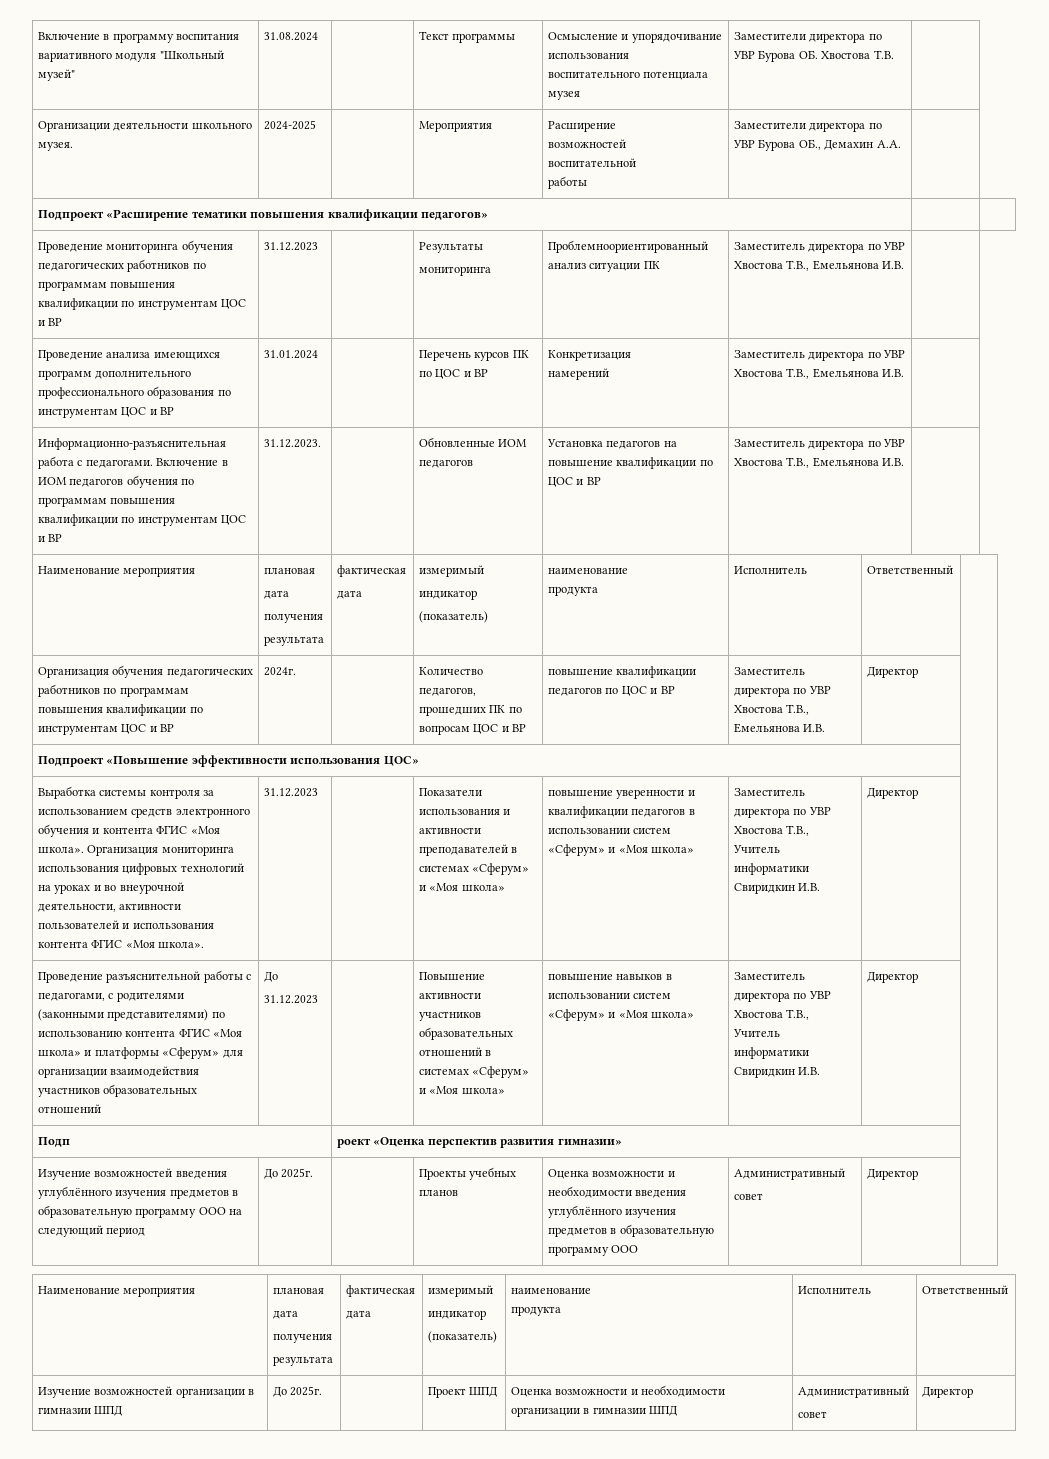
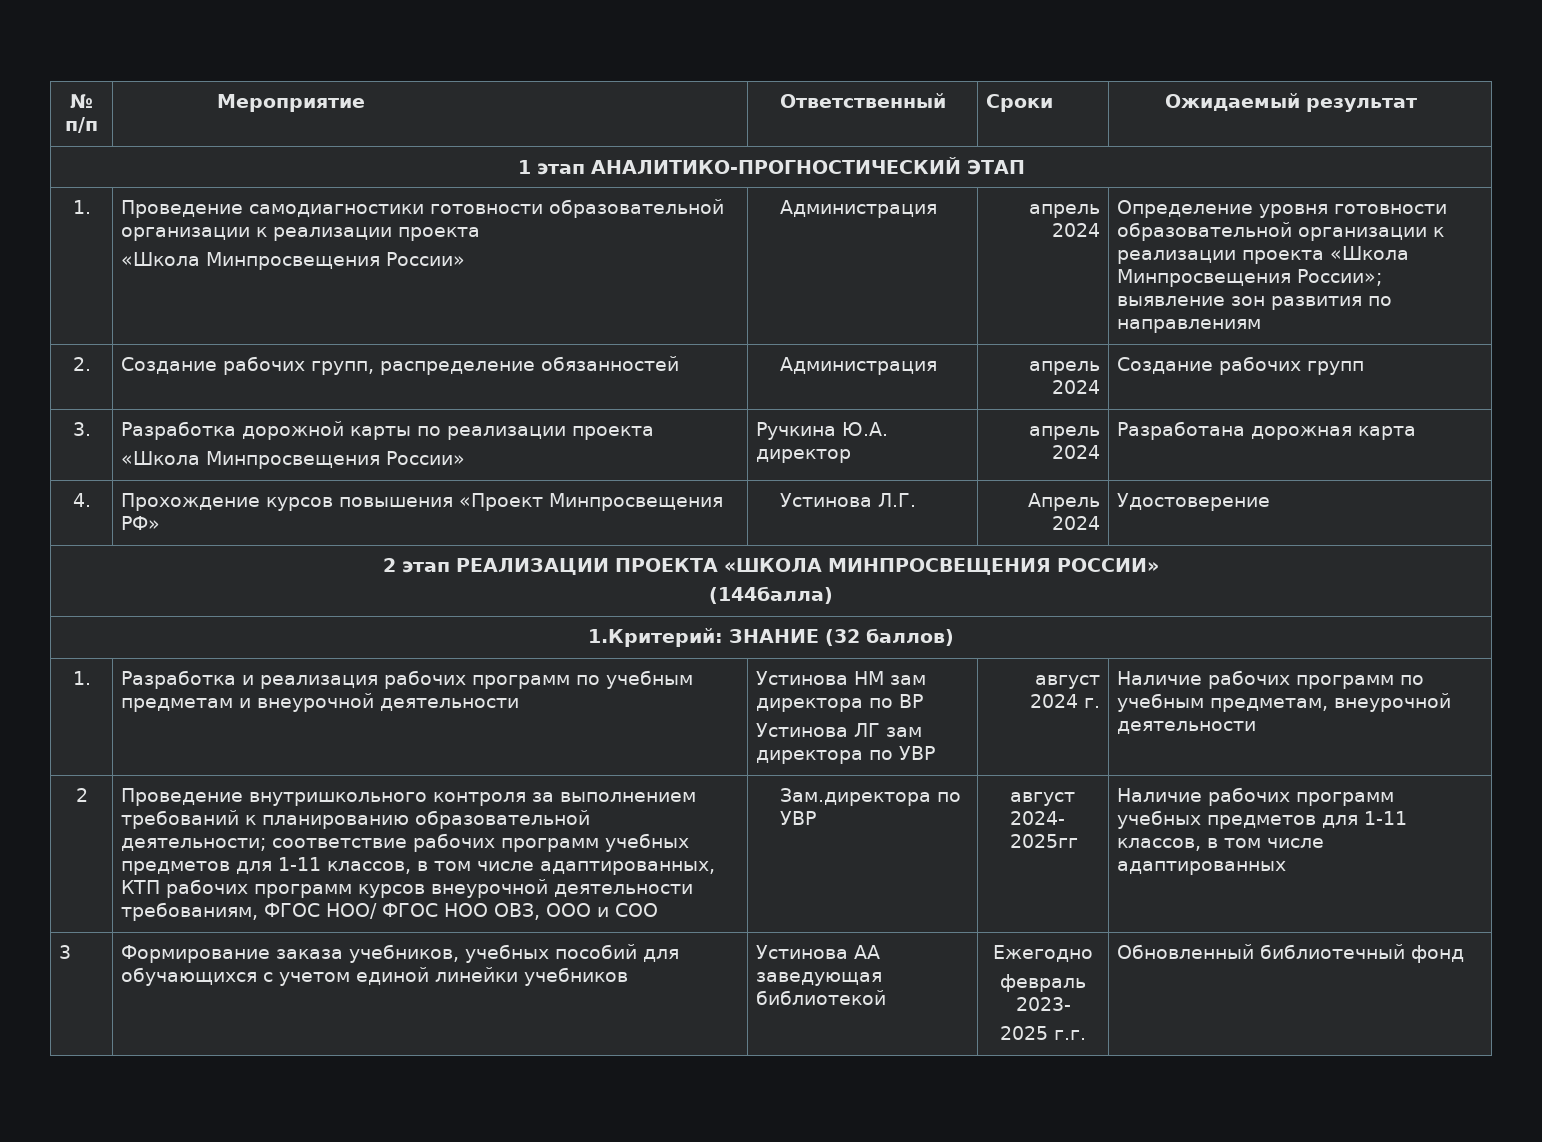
- Включение в программу воспитания вариативного модуля "Школьный музей" | 31.08.2024 | | Текст программы | Осмысление и упорядочивание использования воспитательного потенциала музея | Заместители директора по УВР Бурова ОБ. Хвостова Т.В. |
- Организации деятельности школьного музея. | 2024-2025 | | Мероприятия | Расширение
- возможностей
- воспитательной
- работы | Заместители директора по УВР Бурова ОБ., Демахин А.А. |
- Подпроект «Расширение тематики повышения квалификации педагогов» | |
- Проведение мониторинга обучения педагогических работников по программам повышения квалификации по инструментам ЦОС и ВР | 31.12.2023 | | Результаты
- мониторинга | Проблемноориентированный анализ ситуации ПК | Заместитель директора по УВР Хвостова Т.В., Емельянова И.В. |
- Проведение анализа имеющихся программ дополнительного профессионального образования по инструментам ЦОС и ВР | 31.01.2024 | | Перечень курсов ПК по ЦОС и ВР | Конкретизация
- намерений | Заместитель директора по УВР Хвостова Т.В., Емельянова И.В. |
- Информационно-разъяснительная работа с педагогами. Включение в ИОМ педагогов обучения по программам повышения квалификации по инструментам ЦОС и ВР | 31.12.2023. | | Обновленные ИОМ педагогов | Установка педагогов на повышение квалификации по ЦОС и ВР | Заместитель директора по УВР Хвостова Т.В., Емельянова И.В. |
- Наименование мероприятия | плановая
- дата
- получения
- результата | фактическая
- дата | измеримый
- индикатор
- (показатель) | наименование
- продукта | Исполнитель | Ответственный |
- Организация обучения педагогических работников по программам повышения квалификации по инструментам ЦОС и ВР | 2024г. | | Количество педагогов, прошедших ПК по вопросам ЦОС и ВР | повышение квалификации педагогов по ЦОС и ВР | Заместитель директора по УВР Хвостова Т.В., Емельянова И.В. | Директор |
- Подпроект «Повышение эффективности использования ЦОС» |
- Выработка системы контроля за использованием средств электронного обучения и контента ФГИС «Моя школа». Организация мониторинга использования цифровых технологий на уроках и во внеурочной деятельности, активности пользователей и использования контента ФГИС «Моя школа». | 31.12.2023 | | Показатели использования и активности преподавателей в системах «Сферум» и «Моя школа» | повышение уверенности и квалификации педагогов в использовании систем «Сферум» и «Моя школа» | Заместитель директора по УВР Хвостова Т.В., Учитель информатики Свиридкин И.В. | Директор |
- Проведение разъяснительной работы с педагогами, с родителями (законными представителями) по использованию контента ФГИС «Моя школа» и платформы «Сферум» для организации взаимодействия участников образовательных отношений | До
- 31.12.2023 | | Повышение активности участников образовательных отношений в системах «Сферум» и «Моя школа» | повышение навыков в использовании систем «Сферум» и «Моя школа» | Заместитель директора по УВР Хвостова Т.В., Учитель информатики Свиридкин И.В. | Директор |
- Подп | роект «Оценка перспектив развития гимназии» |
- Изучение возможностей введения углублённого изучения предметов в образовательную программу ООО на следующий период | До 2025г. | | Проекты учебных планов | Оценка возможности и необходимости введения углублённого изучения предметов в образовательную программу ООО | Административный
- совет | Директор |
- Наименование мероприятия | плановая
- дата
- получения
- результата | фактическая
- дата | измеримый
- индикатор
- (показатель) | наименование
- продукта | Исполнитель | Ответственный
- Изучение возможностей организации в гимназии ШПД | До 2025г. | | Проект ШПД | Оценка возможности и необходимости организации в гимназии ШПД | Административный
- совет | Директор
+ № п/п | Мероприятие | Ответственный | Сроки | Ожидаемый результат
+ 1 этап АНАЛИТИКО-ПРОГНОСТИЧЕСКИЙ ЭТАП
+ 1. | Проведение самодиагностики готовности образовательной организации к реализации проекта
+ «Школа Минпросвещения России» | Администрация | апрель 2024 | Определение уровня готовности образовательной организации к реализации проекта «Школа Минпросвещения России»; выявление зон развития по направлениям
+ 2. | Создание рабочих групп, распределение обязанностей | Администрация | апрель 2024 | Создание рабочих групп
+ 3. | Разработка дорожной карты по реализации проекта
+ «Школа Минпросвещения России» | Ручкина Ю.А. директор | апрель 2024 | Разработана дорожная карта
+ 4. | Прохождение курсов повышения «Проект Минпросвещения РФ» | Устинова Л.Г. | Апрель 2024 | Удостоверение
+ 2 этап РЕАЛИЗАЦИИ ПРОЕКТА «ШКОЛА МИНПРОСВЕЩЕНИЯ РОССИИ»
+ (144балла)
+ 1.Критерий: ЗНАНИЕ (32 баллов)
+ 1. | Разработка и реализация рабочих программ по учебным предметам и внеурочной деятельности | Устинова НМ зам директора по ВР
+ Устинова ЛГ зам директора по УВР | август 2024 г. | Наличие рабочих программ по учебным предметам, внеурочной деятельности
+ 2 | Проведение внутришкольного контроля за выполнением требований к планированию образовательной деятельности; соответствие рабочих программ учебных предметов для 1-11 классов, в том числе адаптированных, КТП рабочих программ курсов внеурочной деятельности требованиям, ФГОС НОО/ ФГОС НОО ОВЗ, ООО и СОО | Зам.директора по УВР | август 2024- 2025гг | Наличие рабочих программ учебных предметов для 1-11 классов, в том числе адаптированных
+ 3 | Формирование заказа учебников, учебных пособий для обучающихся с учетом единой линейки учебников | Устинова АА заведующая библиотекой | Ежегодно
+ февраль 2023-
+ 2025 г.г. | Обновленный библиотечный фонд

